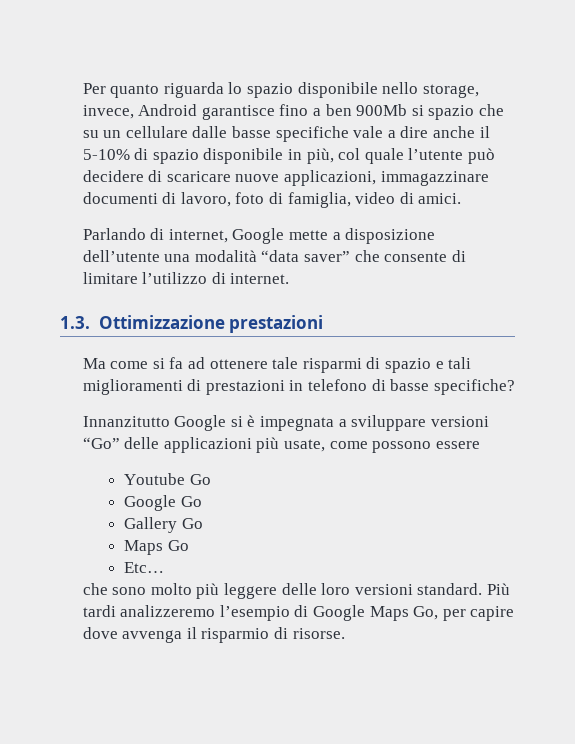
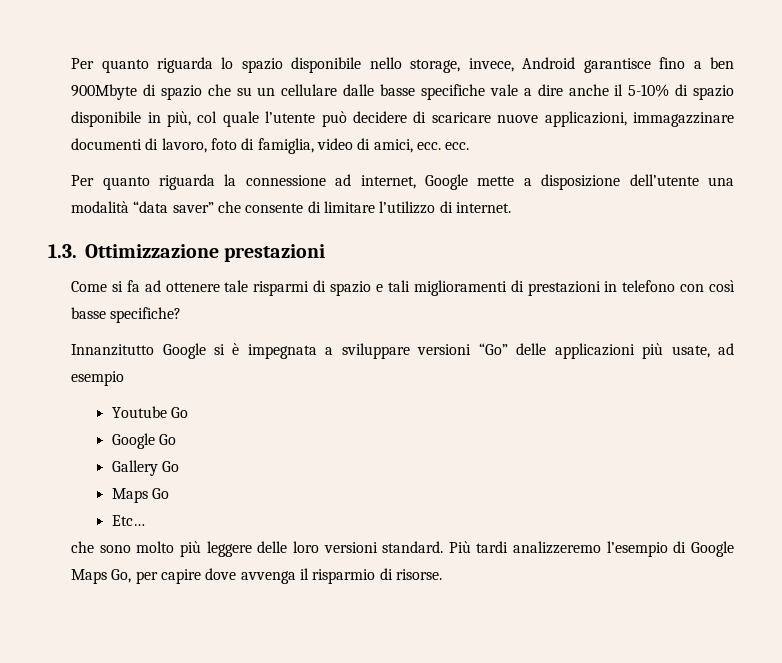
- Per quanto riguarda lo spazio disponibile nello storage, invece, Android garantisce fino a ben 900Mb si spazio che su un cellulare dalle basse specifiche vale a dire anche il 5-10% di spazio disponibile in più, col quale l’utente può decidere di scaricare nuove applicazioni, immagazzinare documenti di lavoro, foto di famiglia, video di amici.
- Parlando di internet, Google mette a disposizione dell’utente una modalità “data saver” che consente di limitare l’utilizzo di internet.
+ Per quanto riguarda lo spazio disponibile nello storage, invece, Android garantisce fino a ben 900Mbyte di spazio che su un cellulare dalle basse specifiche vale a dire anche il 5-10% di spazio disponibile in più, col quale l’utente può decidere di scaricare nuove applicazioni, immagazzinare documenti di lavoro, foto di famiglia, video di amici, ecc. ecc.
+ Per quanto riguarda la connessione ad internet, Google mette a disposizione dell’utente una modalità “data saver” che consente di limitare l’utilizzo di internet.
- Ma come si fa ad ottenere tale risparmi di spazio e tali miglioramenti di prestazioni in telefono di basse specifiche?
+ Come si fa ad ottenere tale risparmi di spazio e tali miglioramenti di prestazioni in telefono con così basse specifiche?
- Innanzitutto Google si è impegnata a sviluppare versioni “Go” delle applicazioni più usate, come possono essere
+ Innanzitutto Google si è impegnata a sviluppare versioni “Go” delle applicazioni più usate, ad esempio

